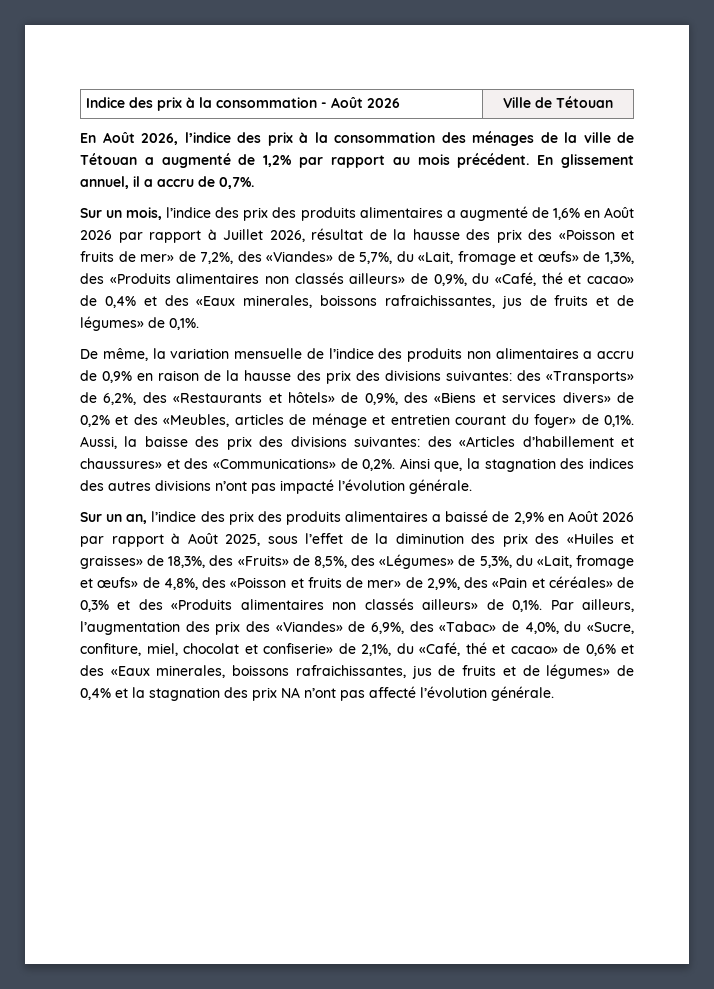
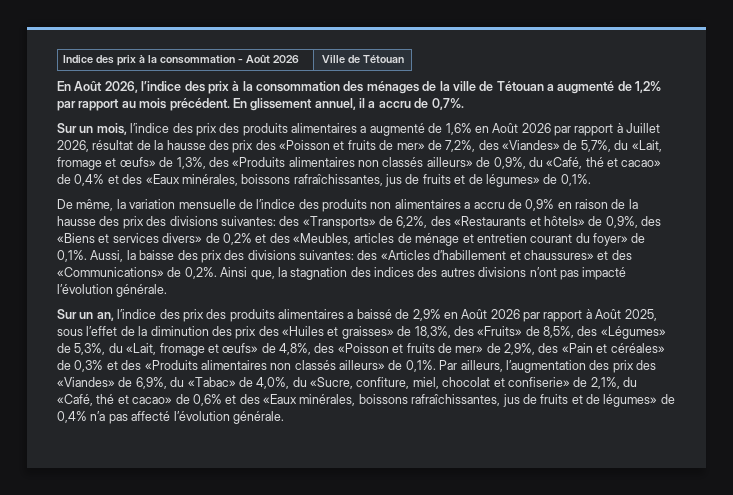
- Sur un mois, l’indice des prix des produits alimentaires a augmenté de 1,6% en Août 2026 par rapport à Juillet 2026, résultat de la hausse des prix des «Poisson et fruits de mer» de 7,2%, des «Viandes» de 5,7%, du «Lait, fromage et œufs» de 1,3%, des «Produits alimentaires non classés ailleurs» de 0,9%, du «Café, thé et cacao» de 0,4% et des «Eaux minerales, boissons rafraichissantes, jus de fruits et de légumes» de 0,1%.
+ Sur un mois, l’indice des prix des produits alimentaires a augmenté de 1,6% en Août 2026 par rapport à Juillet 2026, résultat de la hausse des prix des «Poisson et fruits de mer» de 7,2%, des «Viandes» de 5,7%, du «Lait, fromage et œufs» de 1,3%, des «Produits alimentaires non classés ailleurs» de 0,9%, du «Café, thé et cacao» de 0,4% et des «Eaux minérales, boissons rafraîchissantes, jus de fruits et de légumes» de 0,1%.
- Par ailleurs, l’augmentation des prix des «Viandes» de 6,9%, des «Tabac» de 4,0%, du «Sucre, confiture, miel, chocolat et confiserie» de 2,1%, du «Café, thé et cacao» de 0,6% et des «Eaux minerales, boissons rafraichissantes, jus de fruits et de légumes» de 0,4% et la stagnation des prix NA n’ont pas affecté l’évolution générale.
+ Par ailleurs, l’augmentation des prix des «Viandes» de 6,9%, du «Tabac» de 4,0%, du «Sucre, confiture, miel, chocolat et confiserie» de 2,1%, du «Café, thé et cacao» de 0,6% et des «Eaux minérales, boissons rafraîchissantes, jus de fruits et de légumes» de 0,4% n’a pas affecté l’évolution générale.

